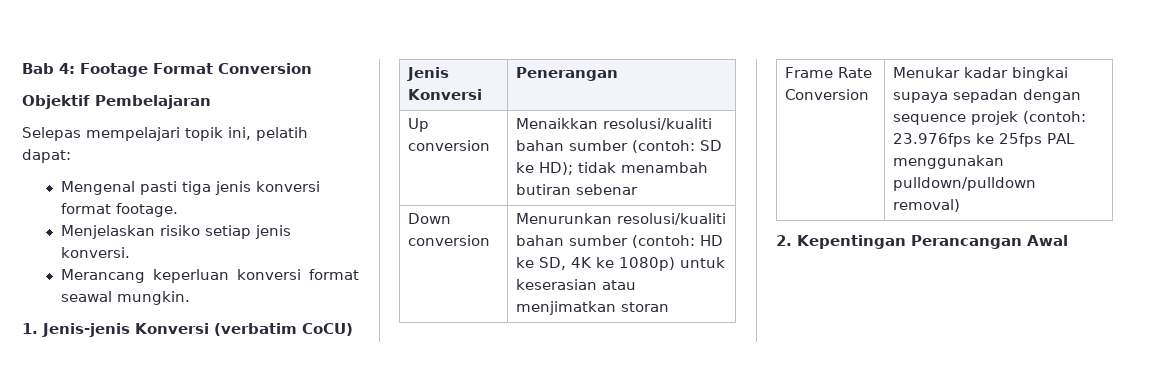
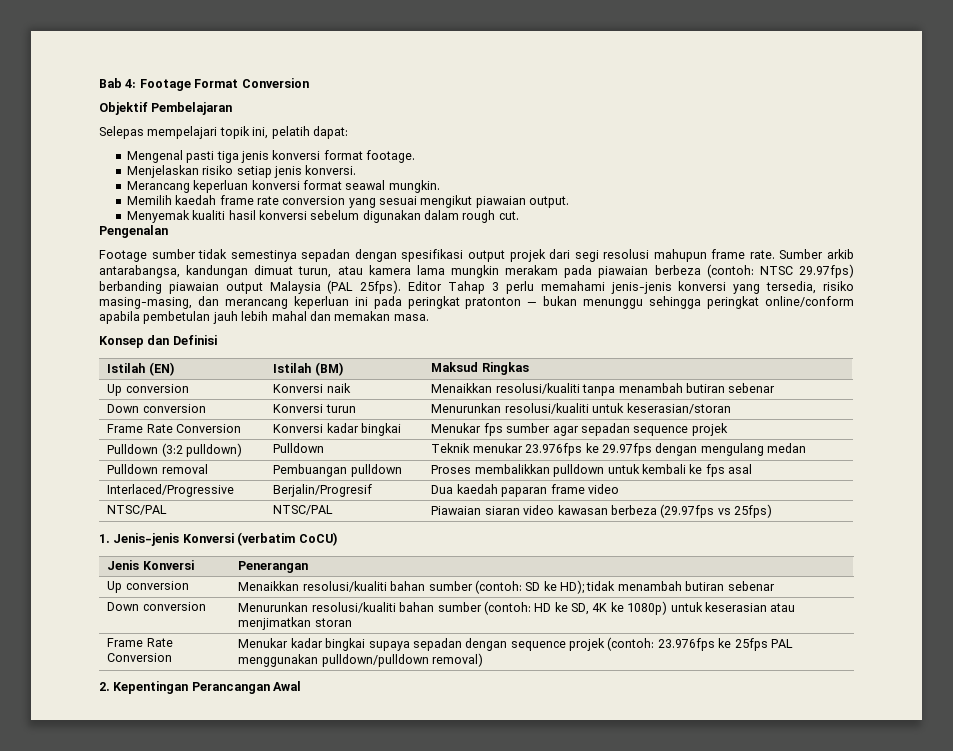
+ Memilih kaedah frame rate conversion yang sesuai mengikut piawaian output.
+ Menyemak kualiti hasil konversi sebelum digunakan dalam rough cut.
+ Pengenalan
+ Footage sumber tidak semestinya sepadan dengan spesifikasi output projek dari segi resolusi mahupun frame rate. Sumber arkib antarabangsa, kandungan dimuat turun, atau kamera lama mungkin merakam pada piawaian berbeza (contoh: NTSC 29.97fps) berbanding piawaian output Malaysia (PAL 25fps). Editor Tahap 3 perlu memahami jenis-jenis konversi yang tersedia, risiko masing-masing, dan merancang keperluan ini pada peringkat pratonton — bukan menunggu sehingga peringkat online/conform apabila pembetulan jauh lebih mahal dan memakan masa.
+ Konsep dan Definisi
+ Istilah (EN) | Istilah (BM) | Maksud Ringkas
+ Up conversion | Konversi naik | Menaikkan resolusi/kualiti tanpa menambah butiran sebenar
+ Down conversion | Konversi turun | Menurunkan resolusi/kualiti untuk keserasian/storan
+ Frame Rate Conversion | Konversi kadar bingkai | Menukar fps sumber agar sepadan sequence projek
+ Pulldown (3:2 pulldown) | Pulldown | Teknik menukar 23.976fps ke 29.97fps dengan mengulang medan
+ Pulldown removal | Pembuangan pulldown | Proses membalikkan pulldown untuk kembali ke fps asal
+ Interlaced/Progressive | Berjalin/Progresif | Dua kaedah paparan frame video
+ NTSC/PAL | NTSC/PAL | Piawaian siaran video kawasan berbeza (29.97fps vs 25fps)

